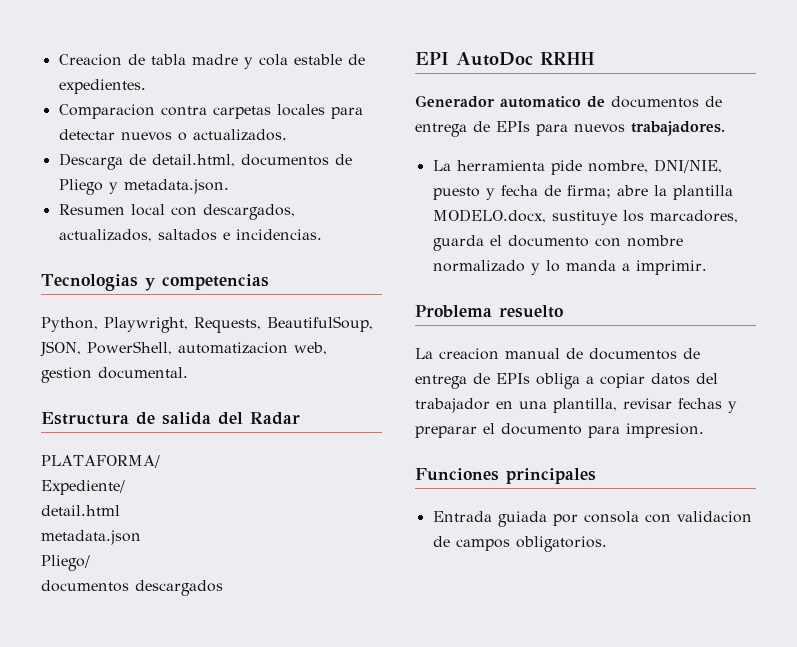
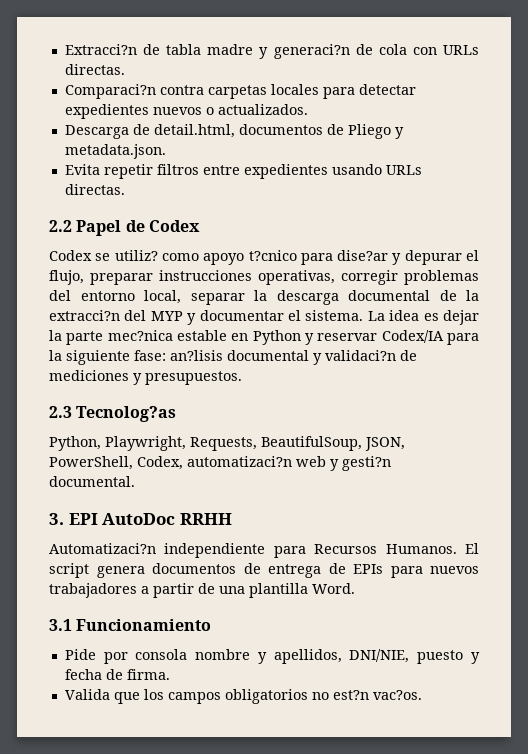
- Creacion de tabla madre y cola estable de expedientes.
- Comparacion contra carpetas locales para detectar nuevos o actualizados.
+ Extracci?n de tabla madre y generaci?n de cola con URLs directas.
+ Comparaci?n contra carpetas locales para detectar expedientes nuevos o actualizados.
- Resumen local con descargados, actualizados, saltados e incidencias.
- Tecnologias y competencias
+ Evita repetir filtros entre expedientes usando URLs directas.
+ 2.2 Papel de Codex
+ Codex se utiliz? como apoyo t?cnico para dise?ar y depurar el flujo, preparar instrucciones operativas, corregir problemas del entorno local, separar la descarga documental de la extracci?n del MYP y documentar el sistema. La idea es dejar la parte mec?nica estable en Python y reservar Codex/IA para la siguiente fase: an?lisis documental y validaci?n de mediciones y presupuestos.
+ 2.3 Tecnolog?as
- Python, Playwright, Requests, BeautifulSoup, JSON, PowerShell, automatizacion web, gestion documental.
- Estructura de salida del Radar
- PLATAFORMA/
- Expediente/
- detail.html
- metadata.json
- Pliego/
- documentos descargados
- EPI AutoDoc RRHH
- Generador automatico de documentos de entrega de EPIs para nuevos trabajadores.
- La herramienta pide nombre, DNI/NIE, puesto y fecha de firma; abre la plantilla MODELO.docx, sustituye los marcadores, guarda el documento con nombre normalizado y lo manda a imprimir.
- Problema resuelto
- La creacion manual de documentos de entrega de EPIs obliga a copiar datos del trabajador en una plantilla, revisar fechas y preparar el documento para impresion.
- Funciones principales
- Entrada guiada por consola con validacion de campos obligatorios.
+ Python, Playwright, Requests, BeautifulSoup, JSON, PowerShell, Codex, automatizaci?n web y gesti?n documental.
+ 3. EPI AutoDoc RRHH
+ Automatizaci?n independiente para Recursos Humanos. El script genera documentos de entrega de EPIs para nuevos trabajadores a partir de una plantilla Word.
+ 3.1 Funcionamiento
+ Pide por consola nombre y apellidos, DNI/NIE, puesto y fecha de firma.
+ Valida que los campos obligatorios no est?n vac?os.

